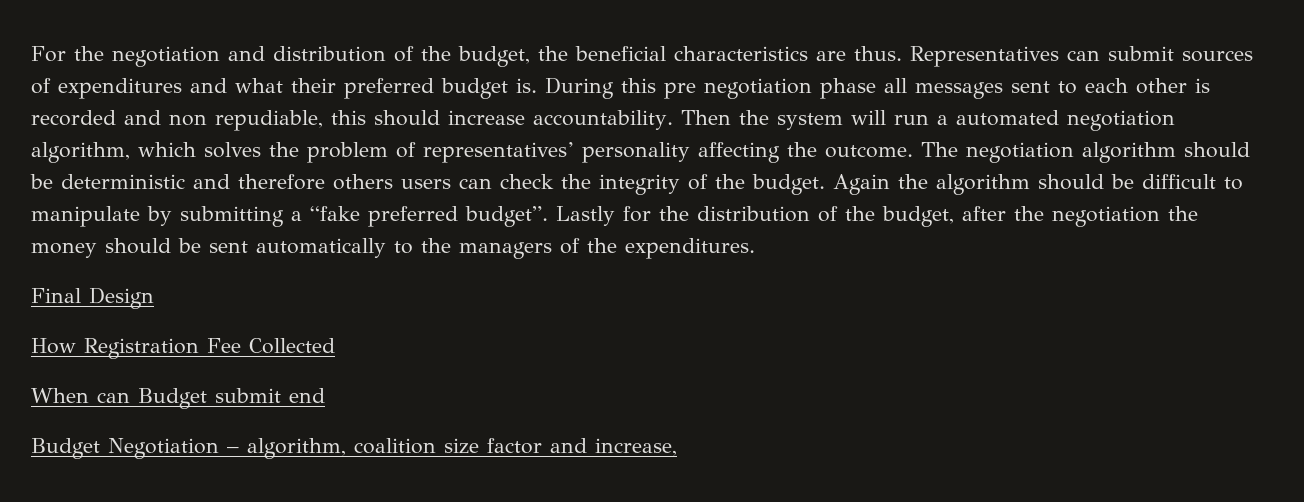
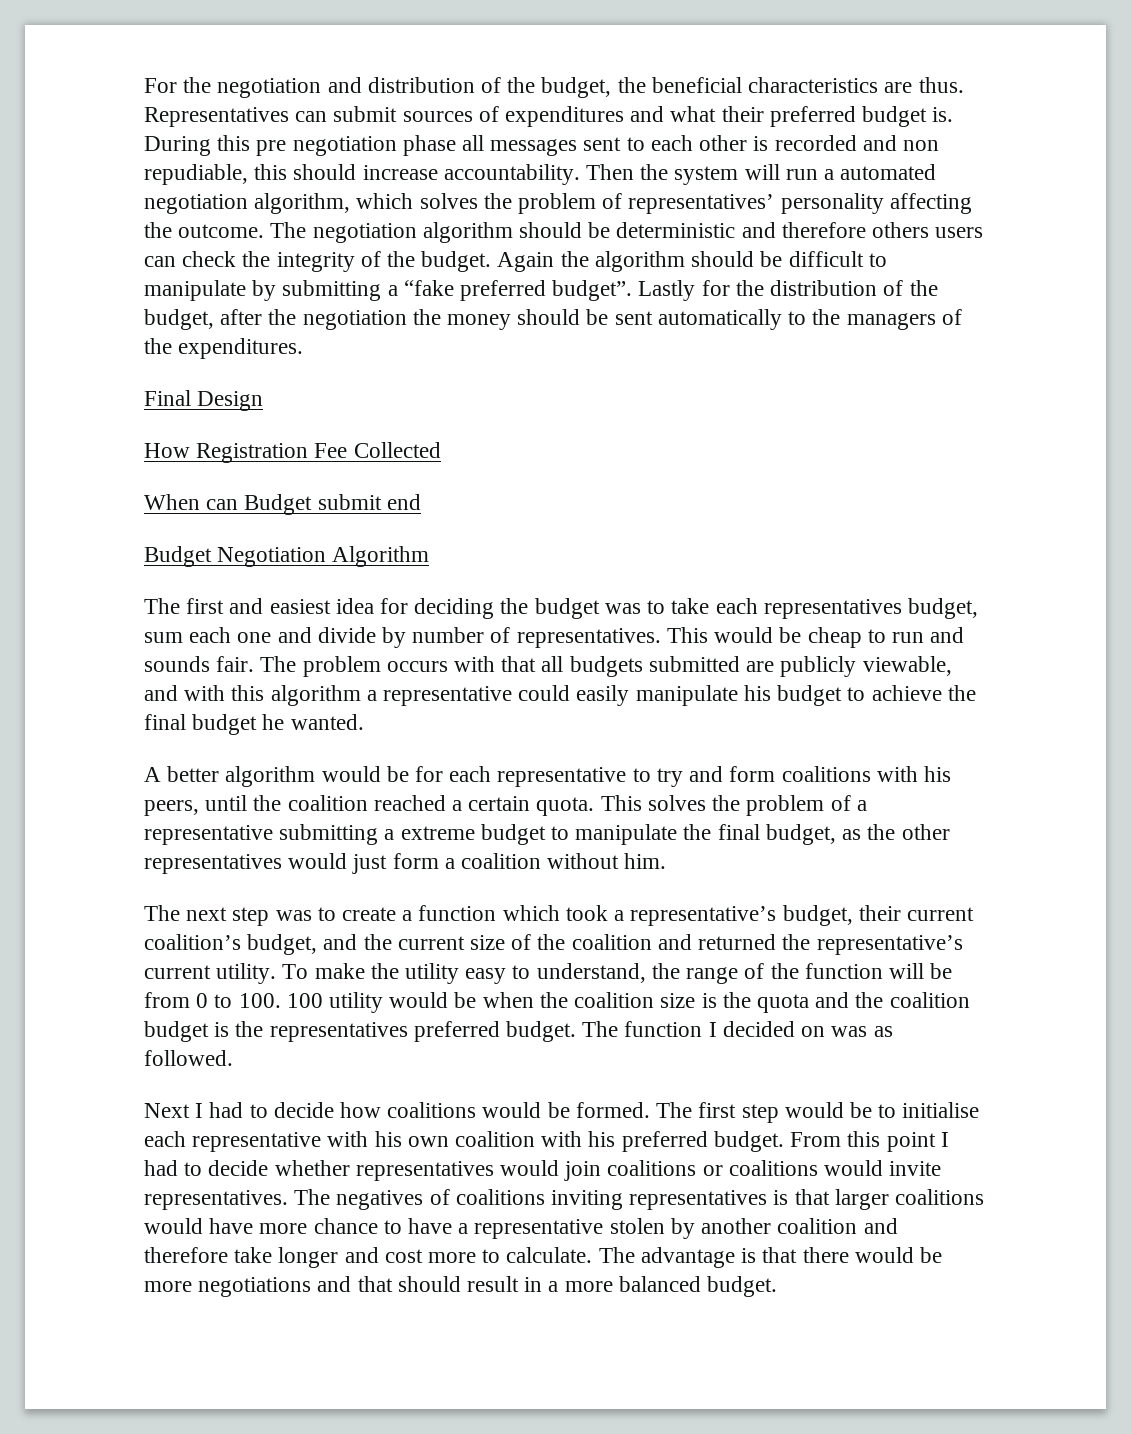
- Budget Negotiation – algorithm, coalition size factor and increase,
+ Budget Negotiation Algorithm
+ The first and easiest idea for deciding the budget was to take each representatives budget, sum each one and divide by number of representatives. This would be cheap to run and sounds fair. The problem occurs with that all budgets submitted are publicly viewable, and with this algorithm a representative could easily manipulate his budget to achieve the final budget he wanted.
+ A better algorithm would be for each representative to try and form coalitions with his peers, until the coalition reached a certain quota. This solves the problem of a representative submitting a extreme budget to manipulate the final budget, as the other representatives would just form a coalition without him.
+ The next step was to create a function which took a representative’s budget, their current coalition’s budget, and the current size of the coalition and returned the representative’s current utility. To make the utility easy to understand, the range of the function will be from 0 to 100. 100 utility would be when the coalition size is the quota and the coalition budget is the representatives preferred budget. The function I decided on was as followed.
+ Next I had to decide how coalitions would be formed. The first step would be to initialise each representative with his own coalition with his preferred budget. From this point I had to decide whether representatives would join coalitions or coalitions would invite representatives. The negatives of coalitions inviting representatives is that larger coalitions would have more chance to have a representative stolen by another coalition and therefore take longer and cost more to calculate. The advantage is that there would be more negotiations and that should result in a more balanced budget.

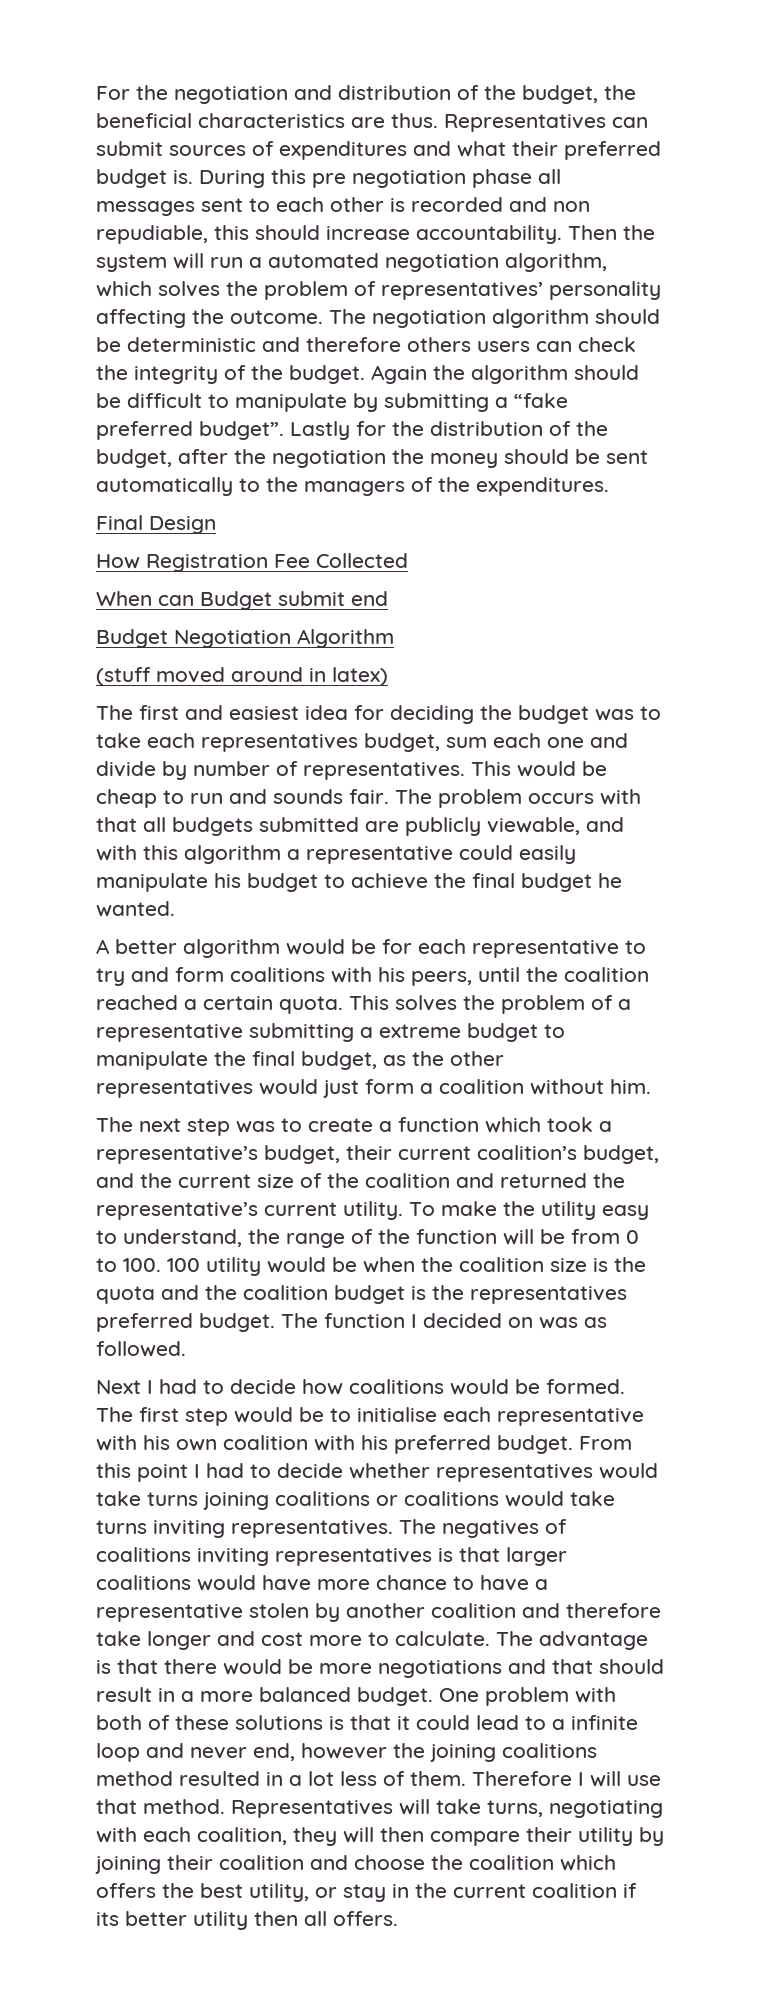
+ (stuff moved around in latex)
- From this point I had to decide whether representatives would join coalitions or coalitions would invite representatives.
+ From this point I had to decide whether representatives would take turns joining coalitions or coalitions would take turns inviting representatives.
+ One problem with both of these solutions is that it could lead to a infinite loop and never end, however the joining coalitions method resulted in a lot less of them. Therefore I will use that method. Representatives will take turns, negotiating with each coalition, they will then compare their utility by joining their coalition and choose the coalition which offers the best utility, or stay in the current coalition if its better utility then all offers.

